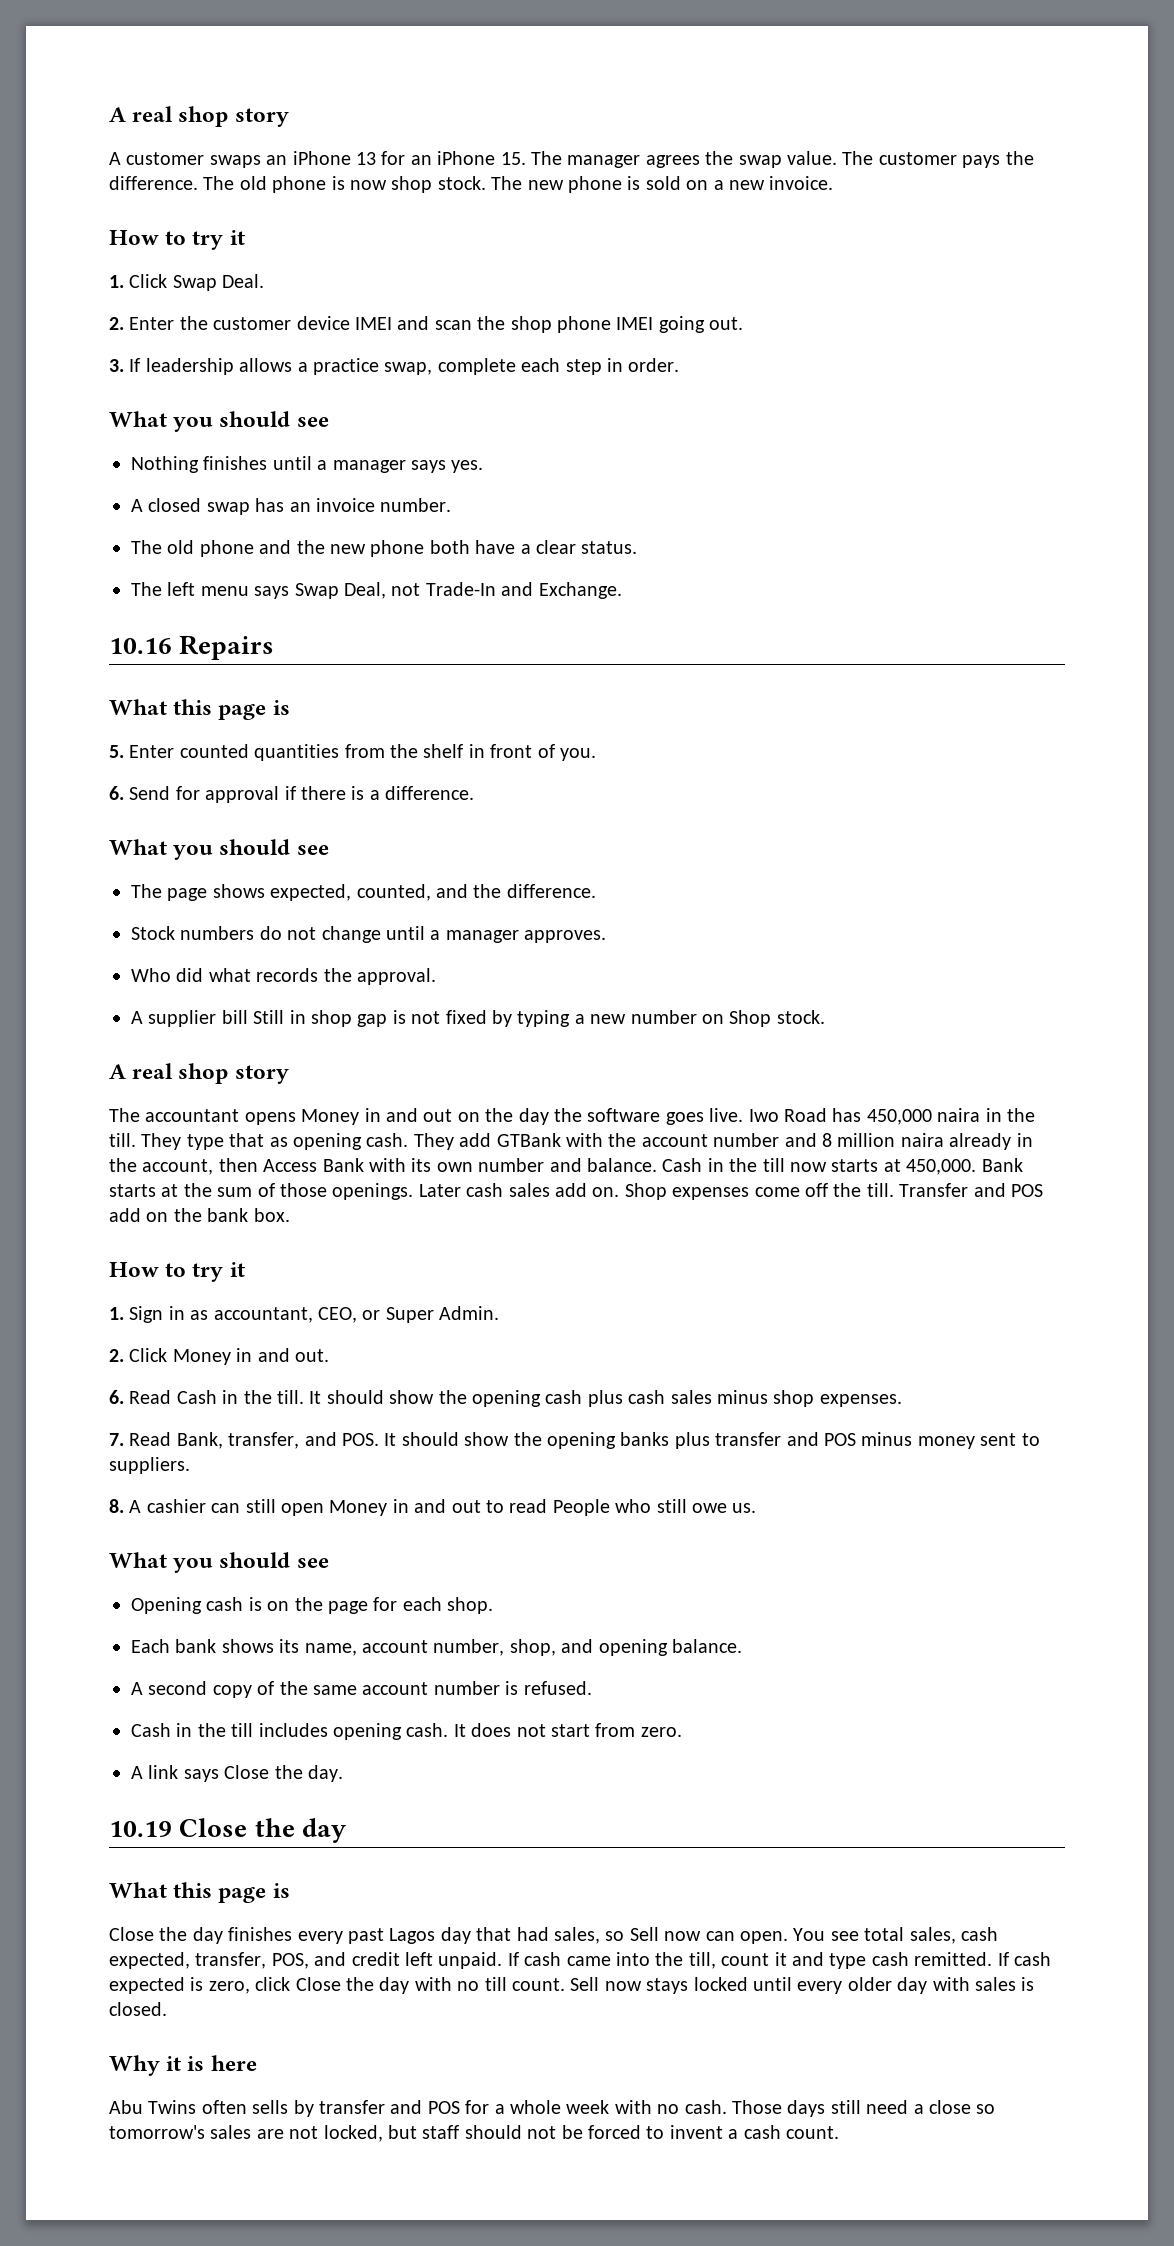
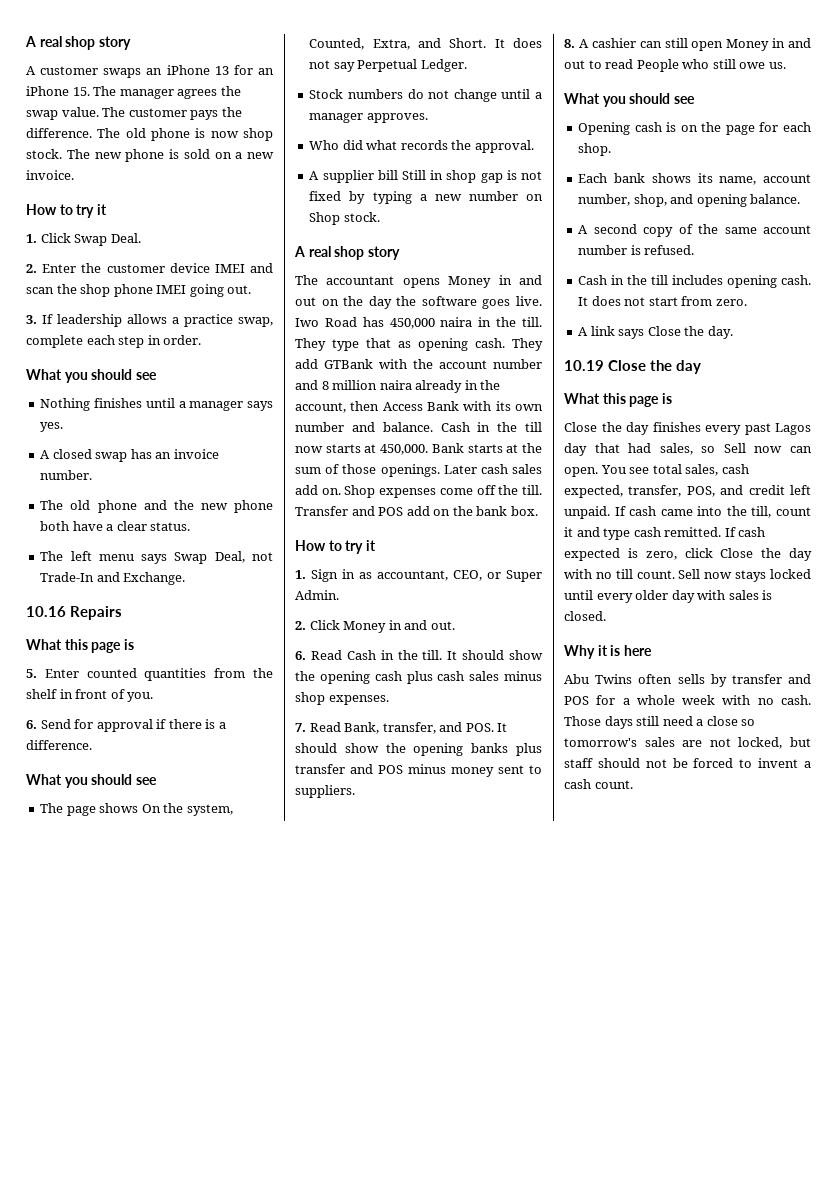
- The page shows expected, counted, and the difference.
+ The page shows On the system, Counted, Extra, and Short. It does not say Perpetual Ledger.

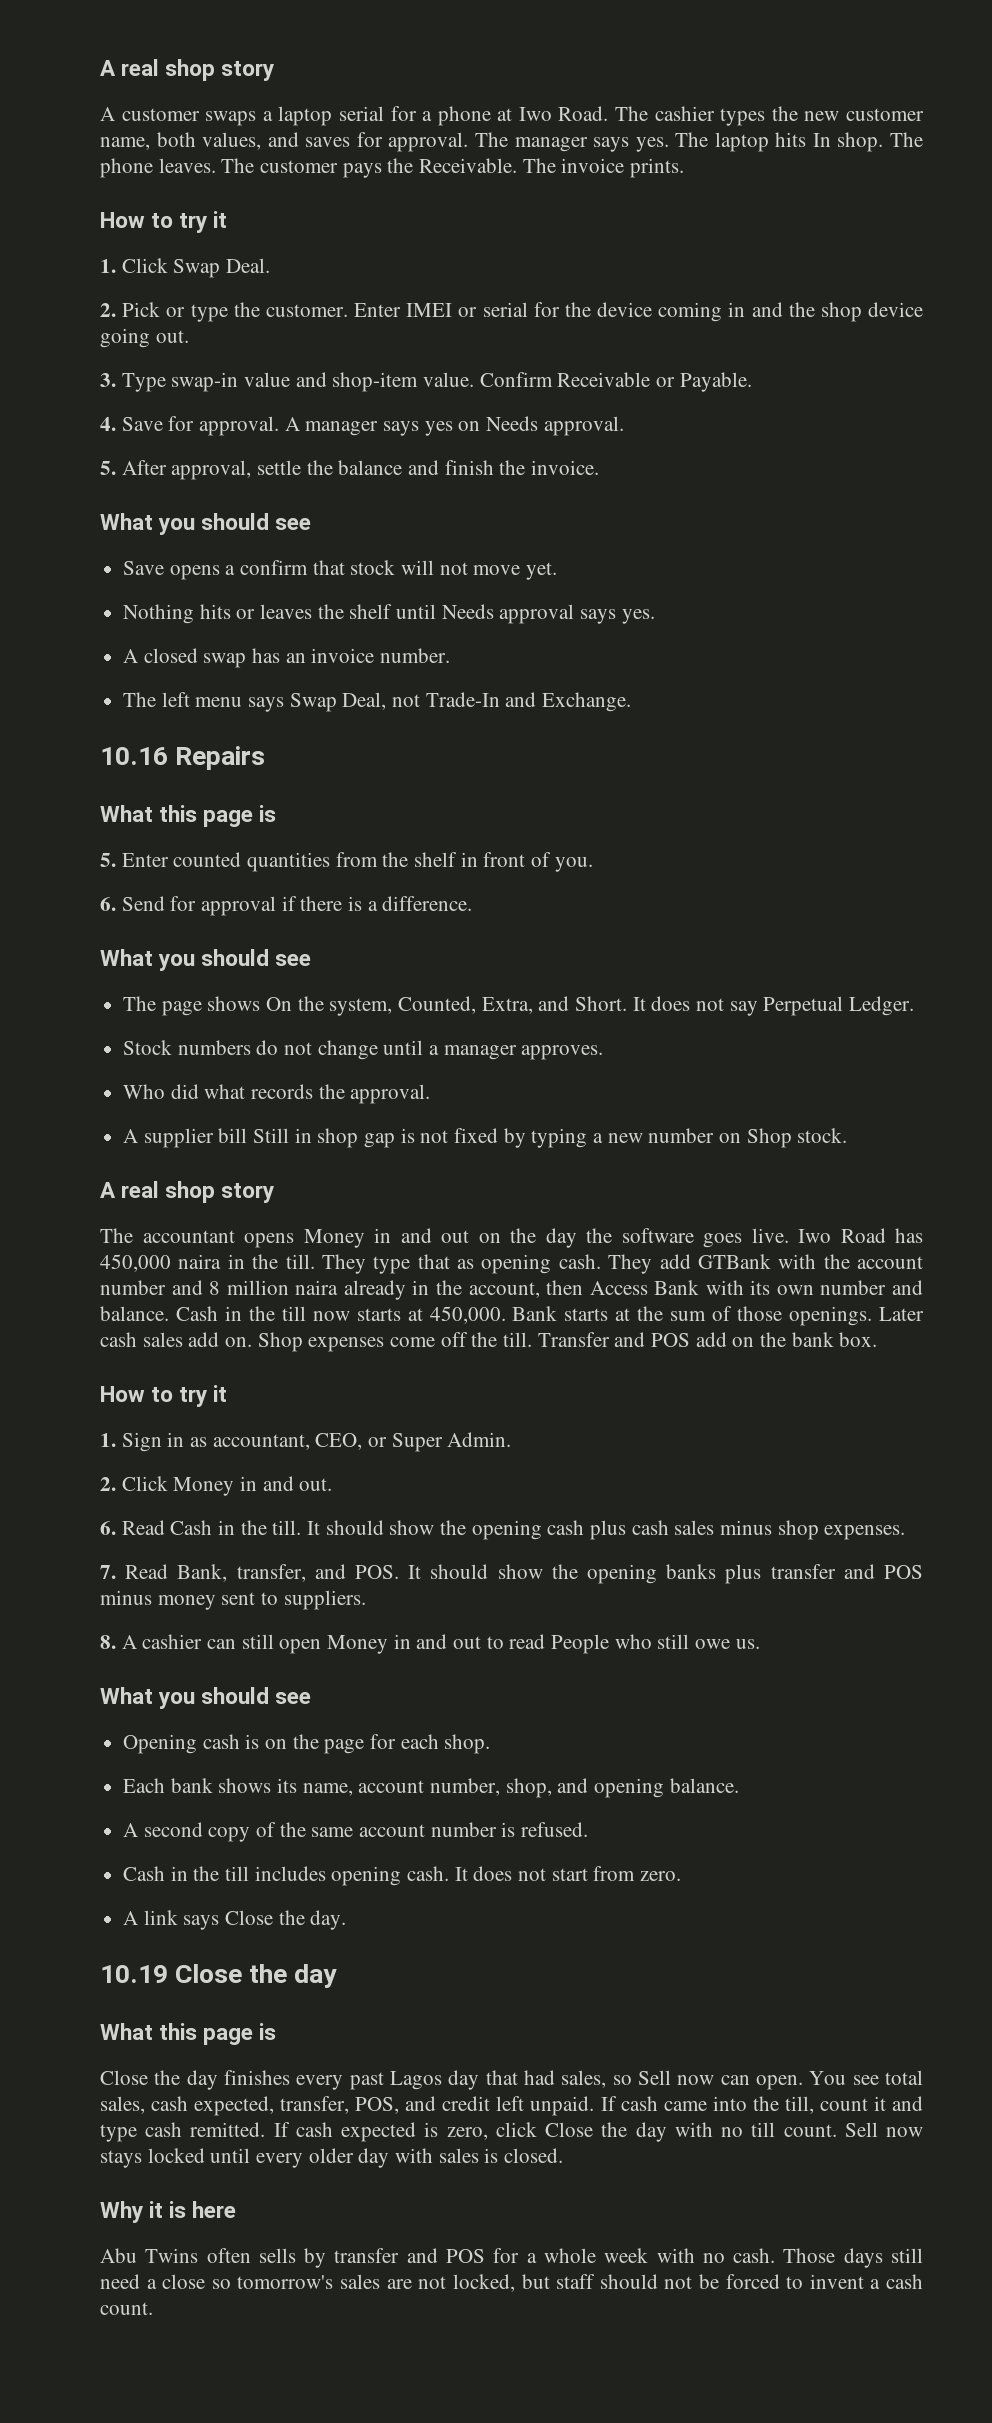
- A customer swaps an iPhone 13 for an iPhone 15. The manager agrees the swap value. The customer pays the difference. The old phone is now shop stock. The new phone is sold on a new invoice.
+ A customer swaps a laptop serial for a phone at Iwo Road. The cashier types the new customer name, both values, and saves for approval. The manager says yes. The laptop hits In shop. The phone leaves. The customer pays the Receivable. The invoice prints.
- 2. Enter the customer device IMEI and scan the shop phone IMEI going out.
- 3. If leadership allows a practice swap, complete each step in order.
+ 2. Pick or type the customer. Enter IMEI or serial for the device coming in and the shop device going out.
+ 3. Type swap-in value and shop-item value. Confirm Receivable or Payable.
+ 4. Save for approval. A manager says yes on Needs approval.
+ 5. After approval, settle the balance and finish the invoice.
  What you should see
- Nothing finishes until a manager says yes.
+ Save opens a confirm that stock will not move yet.
+ Nothing hits or leaves the shelf until Needs approval says yes.
- The old phone and the new phone both have a clear status.

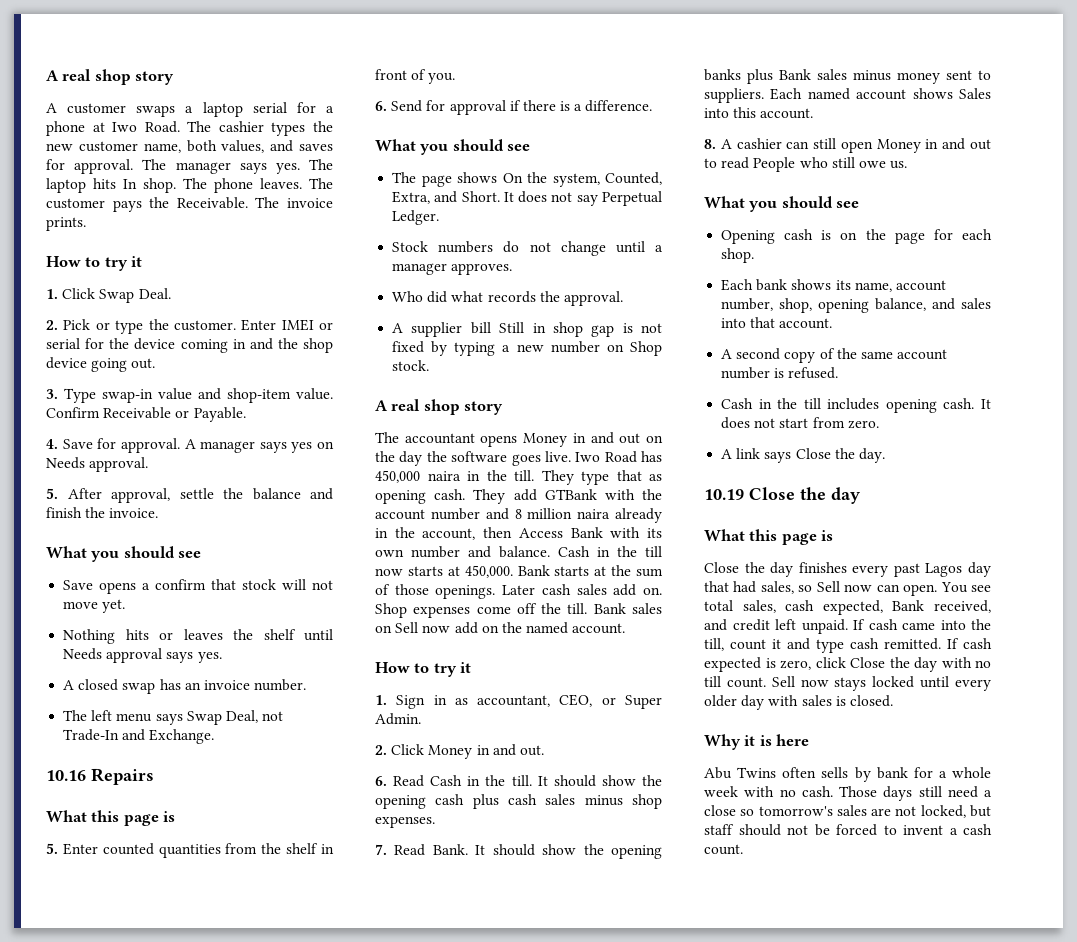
- Transfer and POS add on the bank box.
+ Bank sales on Sell now add on the named account.
- 7. Read Bank, transfer, and POS. It should show the opening banks plus transfer and POS minus money sent to suppliers.
+ 7. Read Bank. It should show the opening banks plus Bank sales minus money sent to suppliers. Each named account shows Sales into this account.
- Each bank shows its name, account number, shop, and opening balance.
+ Each bank shows its name, account number, shop, opening balance, and sales into that account.
- You see total sales, cash expected, transfer, POS, and credit left unpaid.
+ You see total sales, cash expected, Bank received, and credit left unpaid.
- Abu Twins often sells by transfer and POS for a whole week with no cash.
+ Abu Twins often sells by bank for a whole week with no cash.

